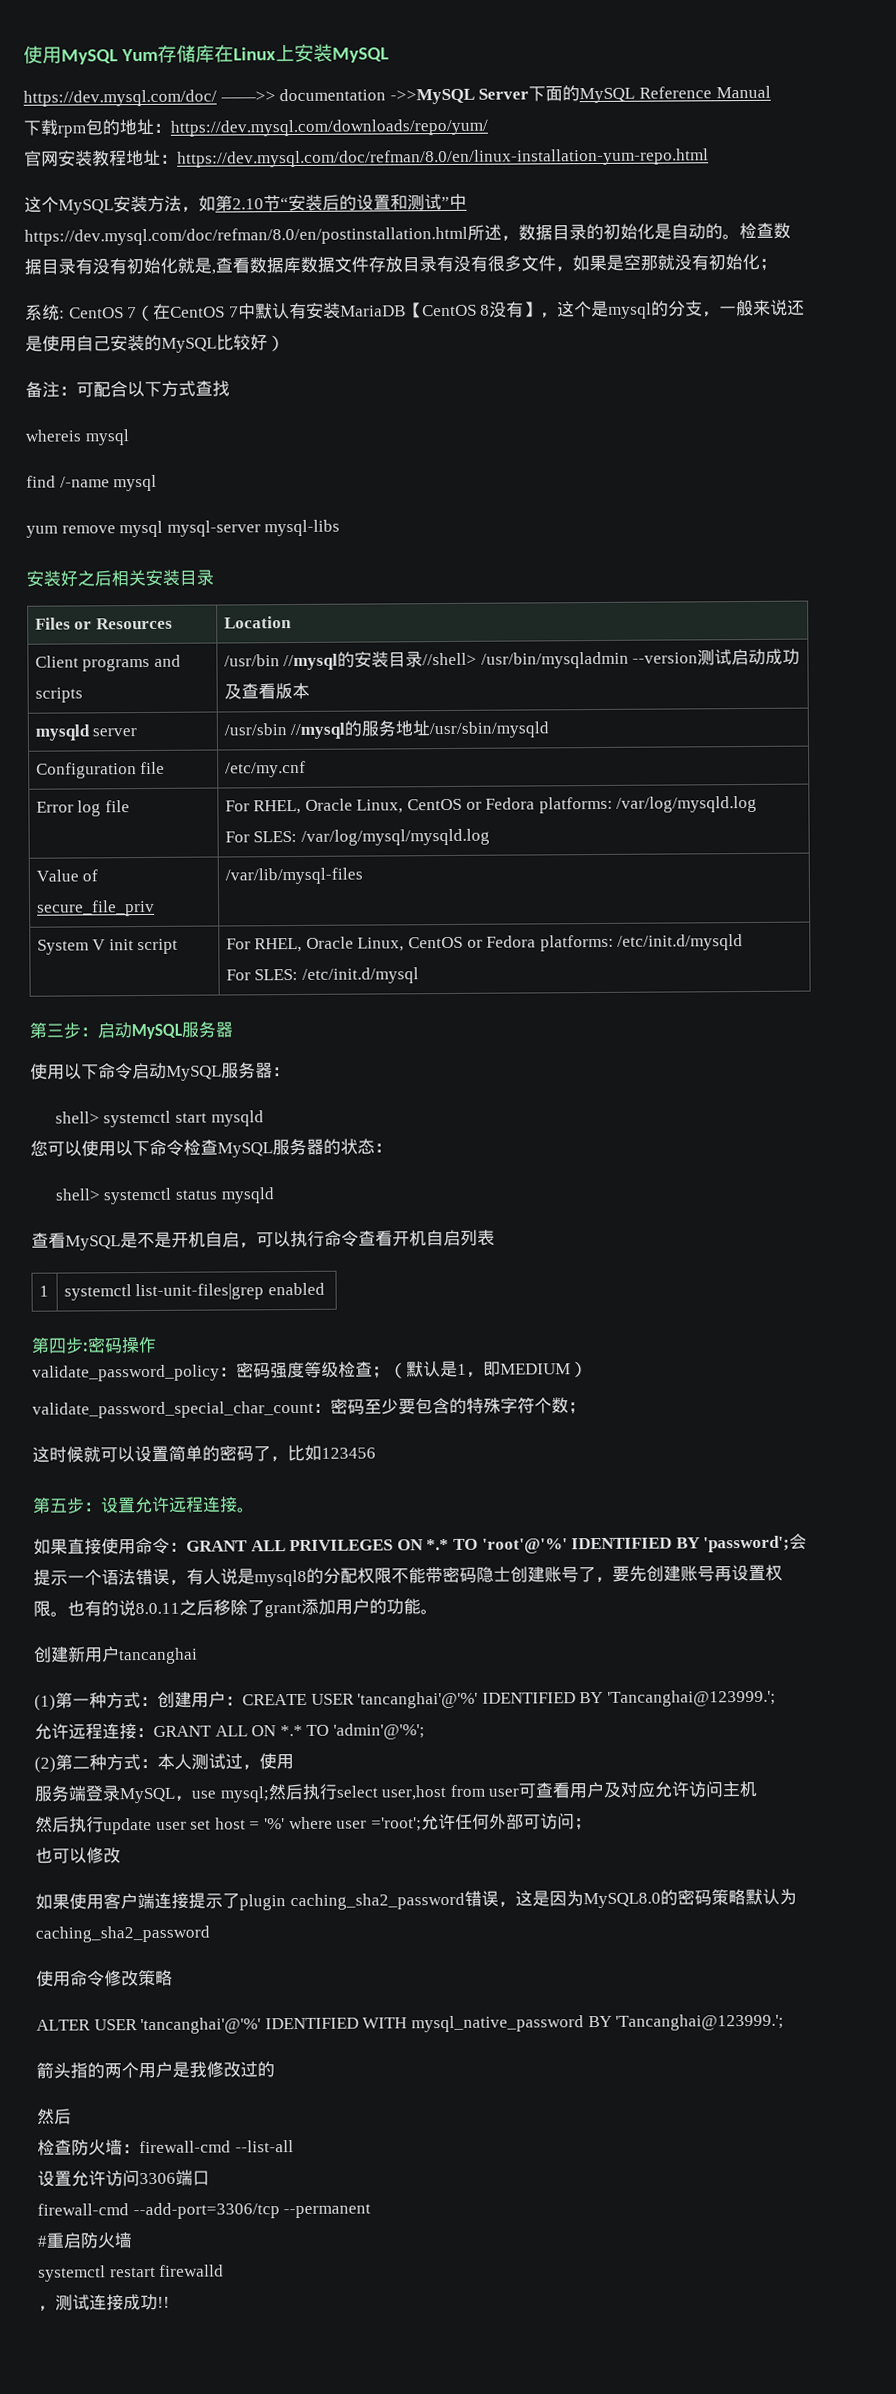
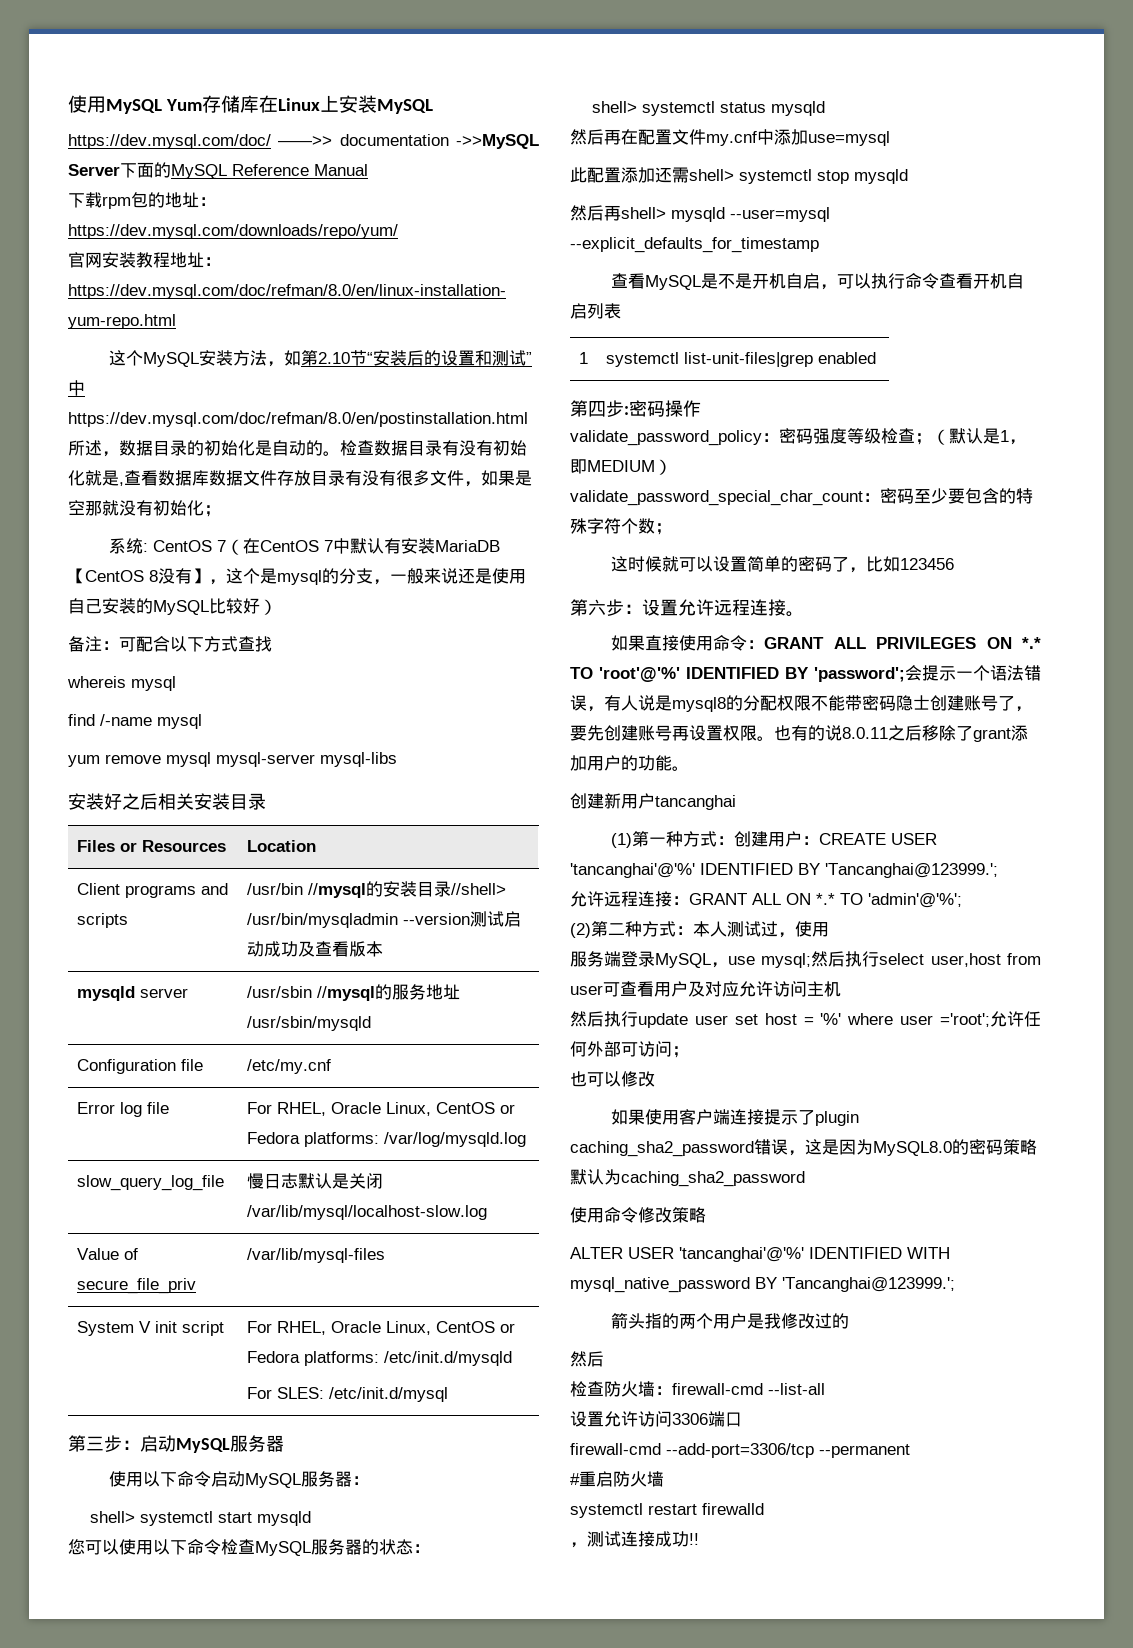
  Error log file | For RHEL, Oracle Linux, CentOS or Fedora platforms: /var/log/mysqld.log
- For SLES: /var/log/mysql/mysqld.log
+ slow_query_log_file | 慢日志默认是关闭/var/lib/mysql/localhost-slow.log
+ 然后再在配置文件my.cnf中添加use=mysql
+ 此配置添加还需shell> systemctl stop mysqld
+ 然后再shell> mysqld --user=mysql --explicit_defaults_for_timestamp
- 第五步：设置允许远程连接。
+ 第六步：设置允许远程连接。

